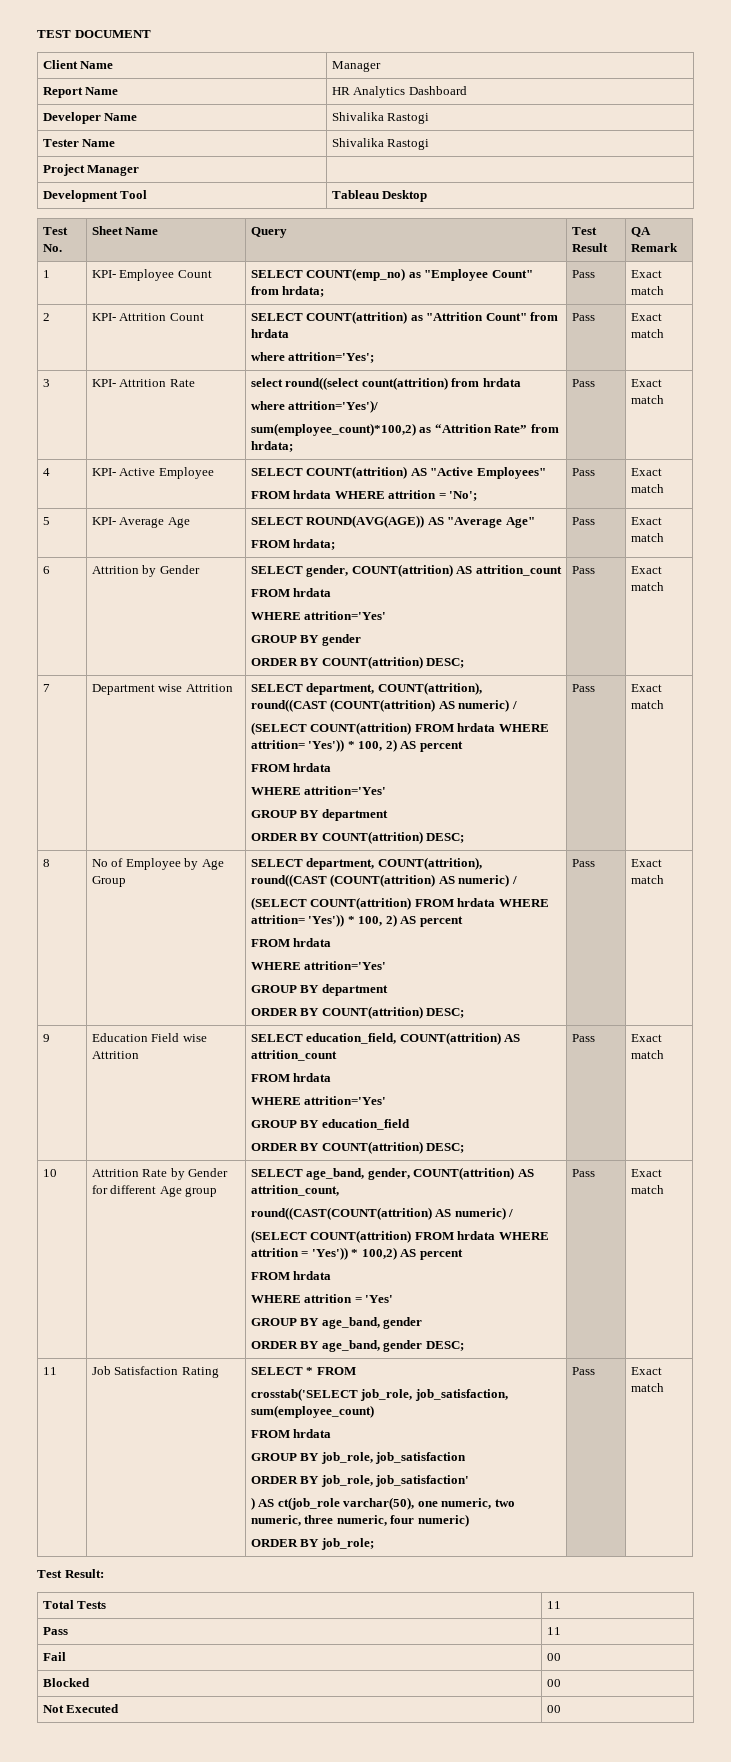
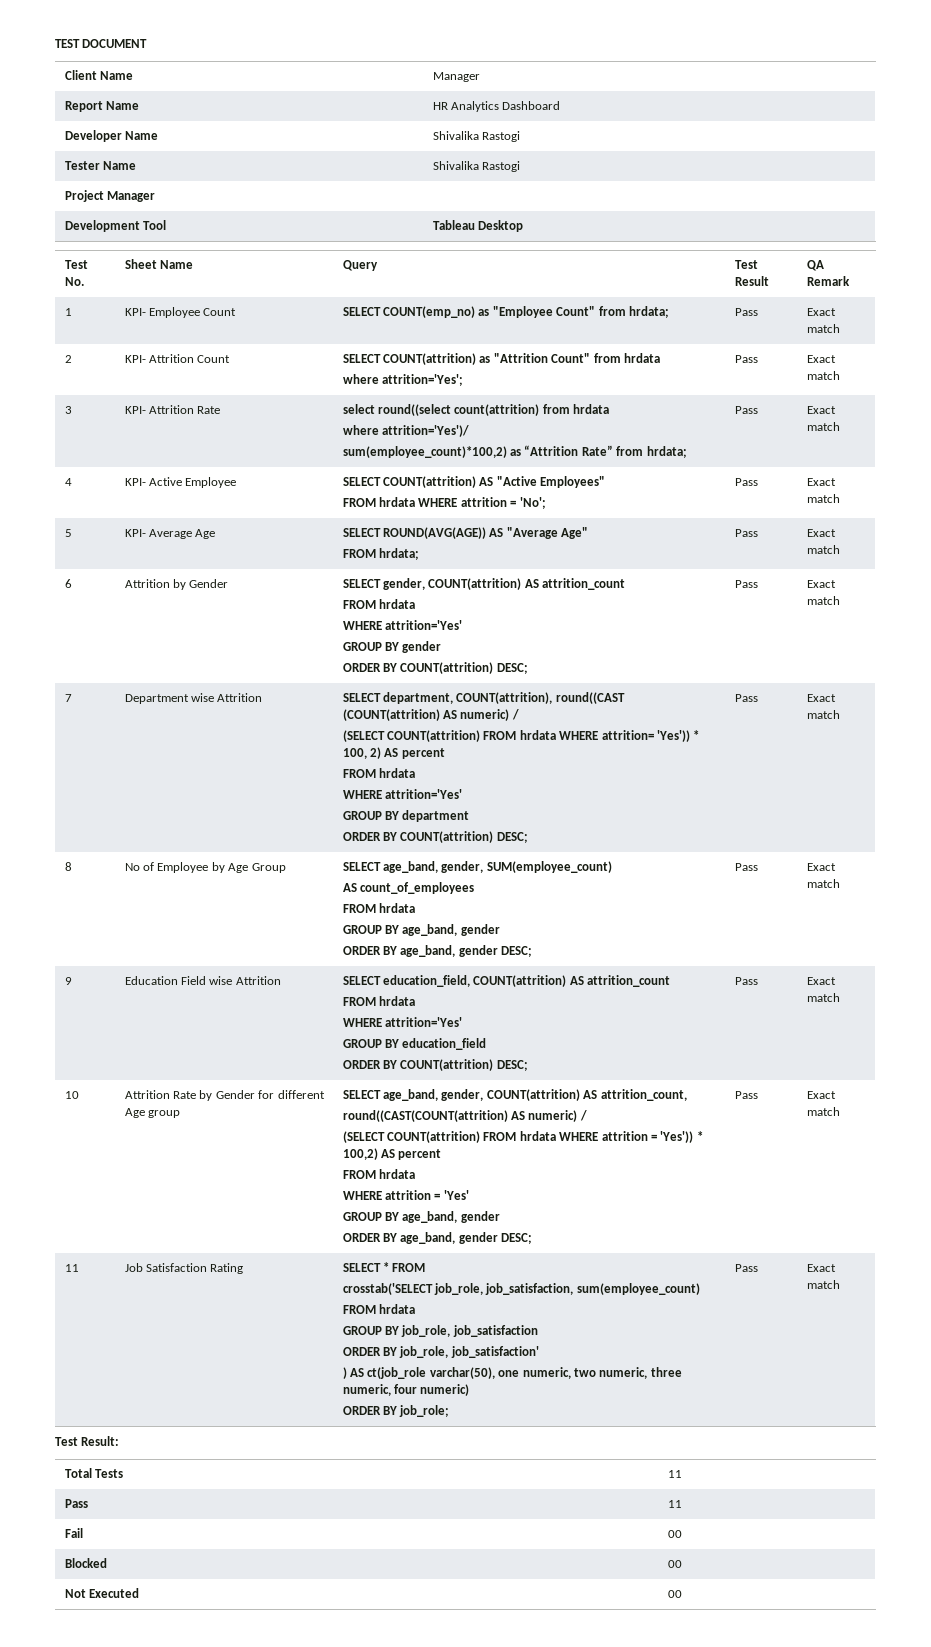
- No of Employee by Age Group | SELECT department, COUNT(attrition), round((CAST (COUNT(attrition) AS numeric) /
- (SELECT COUNT(attrition) FROM hrdata WHERE attrition= 'Yes')) * 100, 2) AS percent
+ No of Employee by Age Group | SELECT age_band, gender, SUM(employee_count)
+ AS count_of_employees
  FROM hrdata
- WHERE attrition='Yes'
- GROUP BY department
- ORDER BY COUNT(attrition) DESC;
+ GROUP BY age_band, gender
+ ORDER BY age_band, gender DESC;

